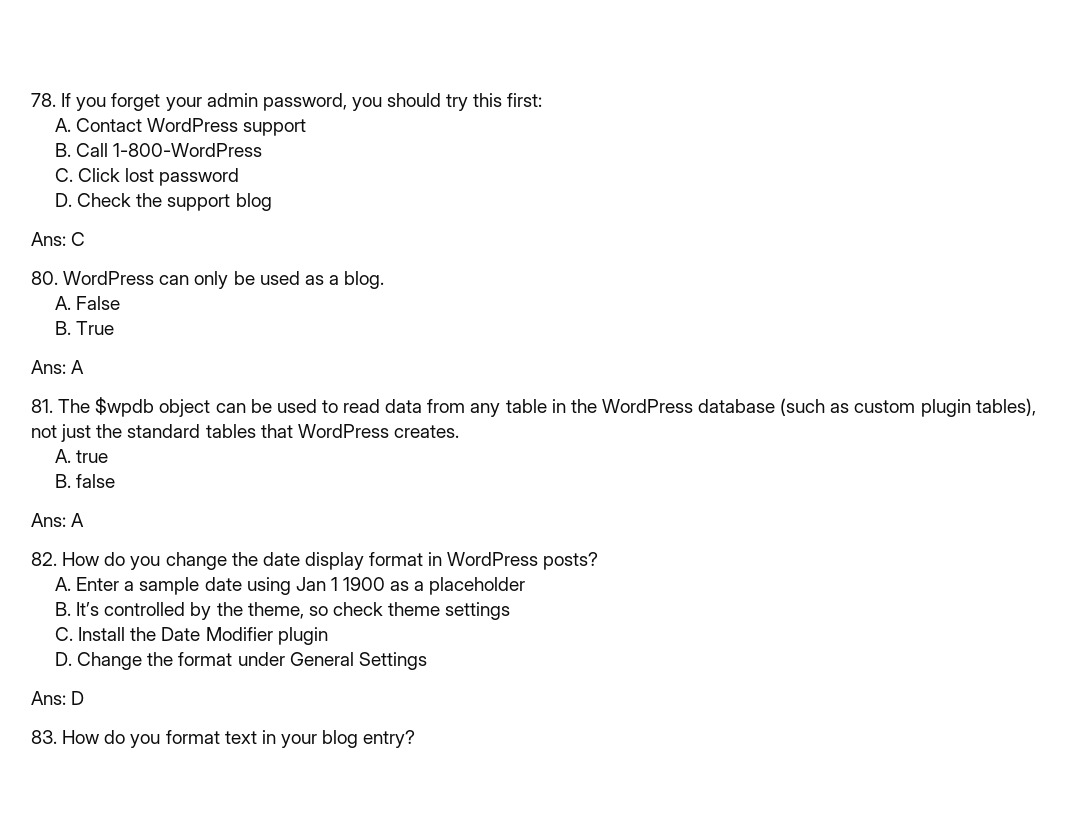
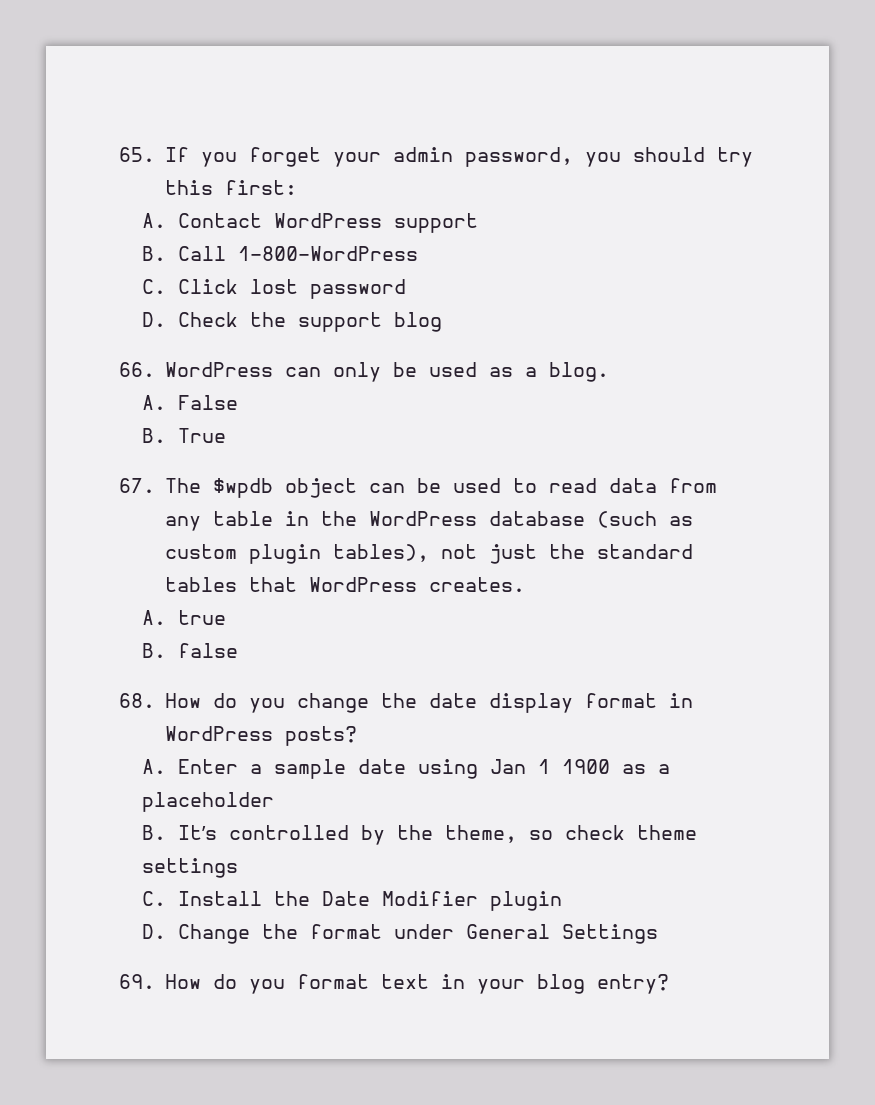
- 78. If you forget your admin password, you should try this first:
+ 65. If you forget your admin password, you should try this first:
- Ans: C
- 80. WordPress can only be used as a blog.
+ 66. WordPress can only be used as a blog.
  B. True
- Ans: A
- 81. The $wpdb object can be used to read data from any table in the WordPress database (such as custom plugin tables), not just the standard tables that WordPress creates.
+ 67. The $wpdb object can be used to read data from any table in the WordPress database (such as custom plugin tables), not just the standard tables that WordPress creates.
  B. false
- Ans: A
- 82. How do you change the date display format in WordPress posts?
+ 68. How do you change the date display format in WordPress posts?
- Ans: D
- 83. How do you format text in your blog entry?
+ 69. How do you format text in your blog entry?

